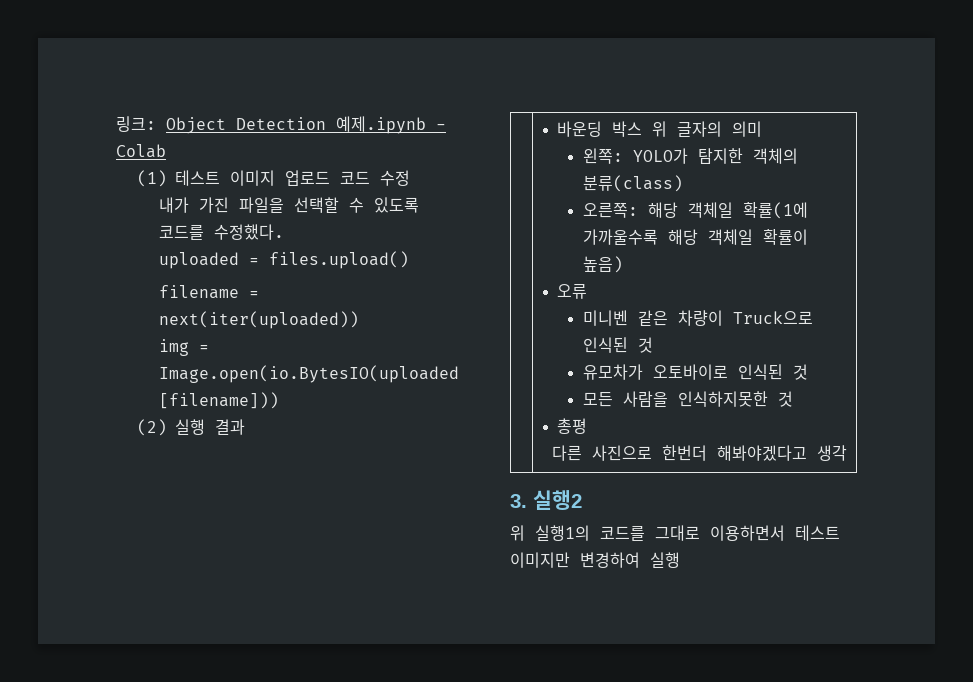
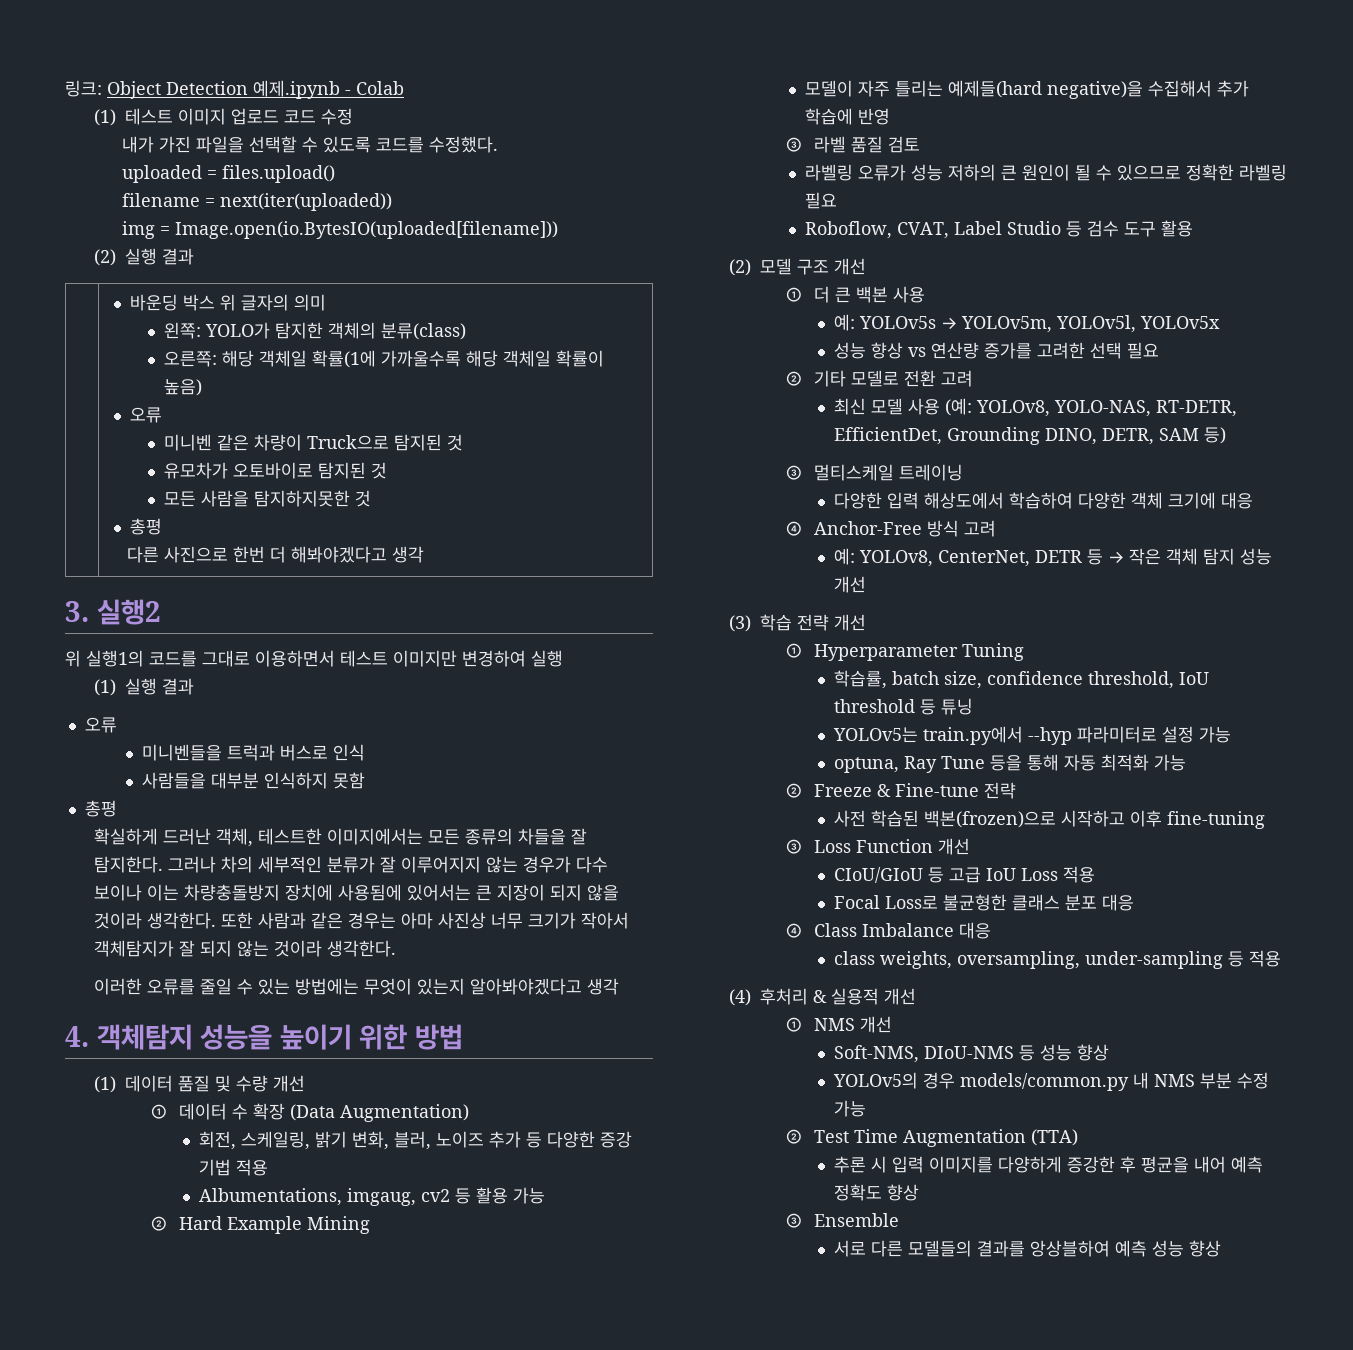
- 미니벤 같은 차량이 Truck으로 인식된 것
+ 미니벤 같은 차량이 Truck으로 탐지된 것
- 유모차가 오토바이로 인식된 것
+ 유모차가 오토바이로 탐지된 것
- 모든 사람을 인식하지못한 것
+ 모든 사람을 탐지하지못한 것
- 다른 사진으로 한번더 해봐야겠다고 생각
+ 다른 사진으로 한번 더 해봐야겠다고 생각
+ (1) 실행 결과
+ 오류
+ 미니벤들을 트럭과 버스로 인식
+ 사람들을 대부분 인식하지 못함
+ 총평
+ 확실하게 드러난 객체, 테스트한 이미지에서는 모든 종류의 차들을 잘 탐지한다. 그러나 차의 세부적인 분류가 잘 이루어지지 않는 경우가 다수 보이나 이는 차량충돌방지 장치에 사용됨에 있어서는 큰 지장이 되지 않을 것이라 생각한다. 또한 사람과 같은 경우는 아마 사진상 너무 크기가 작아서 객체탐지가 잘 되지 않는 것이라 생각한다.
+ 이러한 오류를 줄일 수 있는 방법에는 무엇이 있는지 알아봐야겠다고 생각
+ 4. 객체탐지 성능을 높이기 위한 방법
+ (1) 데이터 품질 및 수량 개선
+ ① 데이터 수 확장 (Data Augmentation)
+ 회전, 스케일링, 밝기 변화, 블러, 노이즈 추가 등 다양한 증강 기법 적용
+ Albumentations, imgaug, cv2 등 활용 가능
+ ② Hard Example Mining
+ 모델이 자주 틀리는 예제들(hard negative)을 수집해서 추가 학습에 반영
+ ③ 라벨 품질 검토
+ 라벨링 오류가 성능 저하의 큰 원인이 될 수 있으므로 정확한 라벨링 필요
+ Roboflow, CVAT, Label Studio 등 검수 도구 활용
+ (2) 모델 구조 개선
+ ① 더 큰 백본 사용
+ 예: YOLOv5s → YOLOv5m, YOLOv5l, YOLOv5x
+ 성능 향상 vs 연산량 증가를 고려한 선택 필요
+ ② 기타 모델로 전환 고려
+ 최신 모델 사용 (예: YOLOv8, YOLO-NAS, RT-DETR, EfficientDet, Grounding DINO, DETR, SAM 등)
+ ③ 멀티스케일 트레이닝
+ 다양한 입력 해상도에서 학습하여 다양한 객체 크기에 대응
+ ④ Anchor-Free 방식 고려
+ 예: YOLOv8, CenterNet, DETR 등 → 작은 객체 탐지 성능 개선
+ (3) 학습 전략 개선
+ ① Hyperparameter Tuning
+ 학습률, batch size, confidence threshold, IoU threshold 등 튜닝
+ YOLOv5는 train.py에서 --hyp 파라미터로 설정 가능
+ optuna, Ray Tune 등을 통해 자동 최적화 가능
+ ② Freeze & Fine-tune 전략
+ 사전 학습된 백본(frozen)으로 시작하고 이후 fine-tuning
+ ③ Loss Function 개선
+ CIoU/GIoU 등 고급 IoU Loss 적용
+ Focal Loss로 불균형한 클래스 분포 대응
+ ④ Class Imbalance 대응
+ class weights, oversampling, under-sampling 등 적용
+ (4) 후처리 & 실용적 개선
+ ① NMS 개선
+ Soft-NMS, DIoU-NMS 등 성능 향상
+ YOLOv5의 경우 models/common.py 내 NMS 부분 수정 가능
+ ② Test Time Augmentation (TTA)
+ 추론 시 입력 이미지를 다양하게 증강한 후 평균을 내어 예측 정확도 향상
+ ③ Ensemble
+ 서로 다른 모델들의 결과를 앙상블하여 예측 성능 향상

